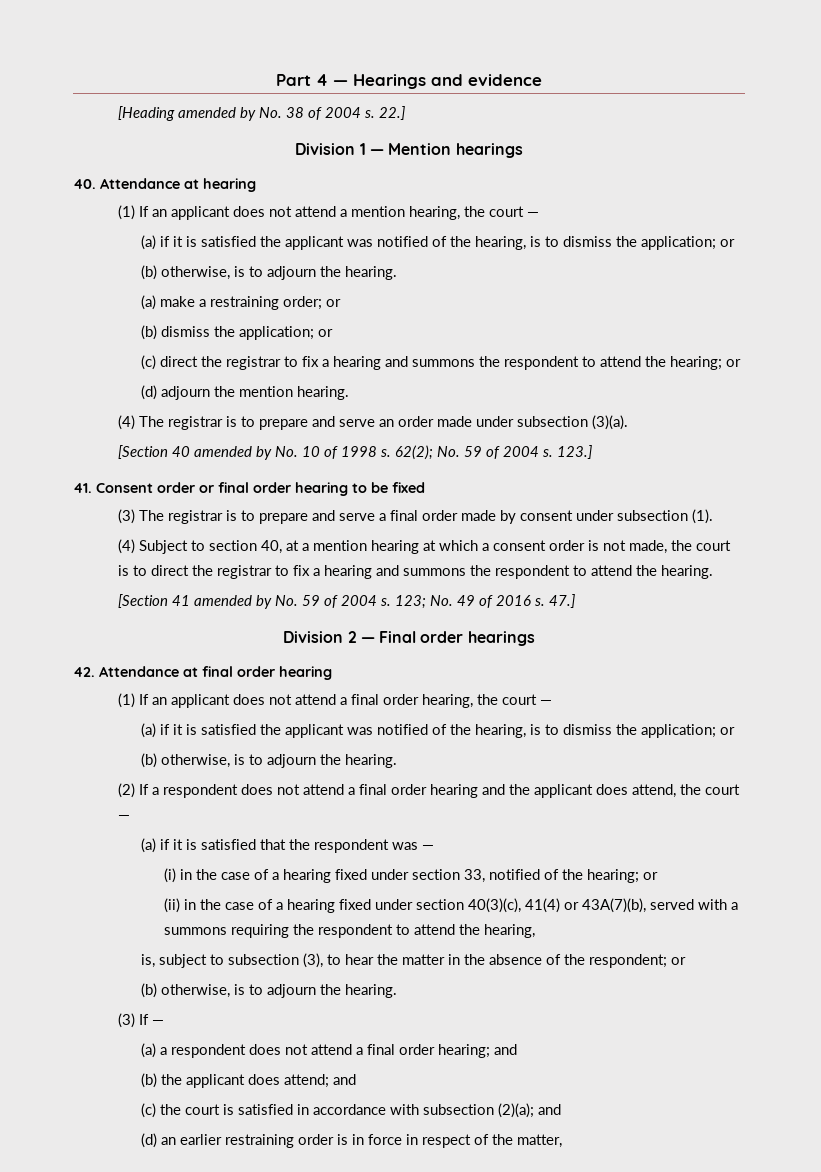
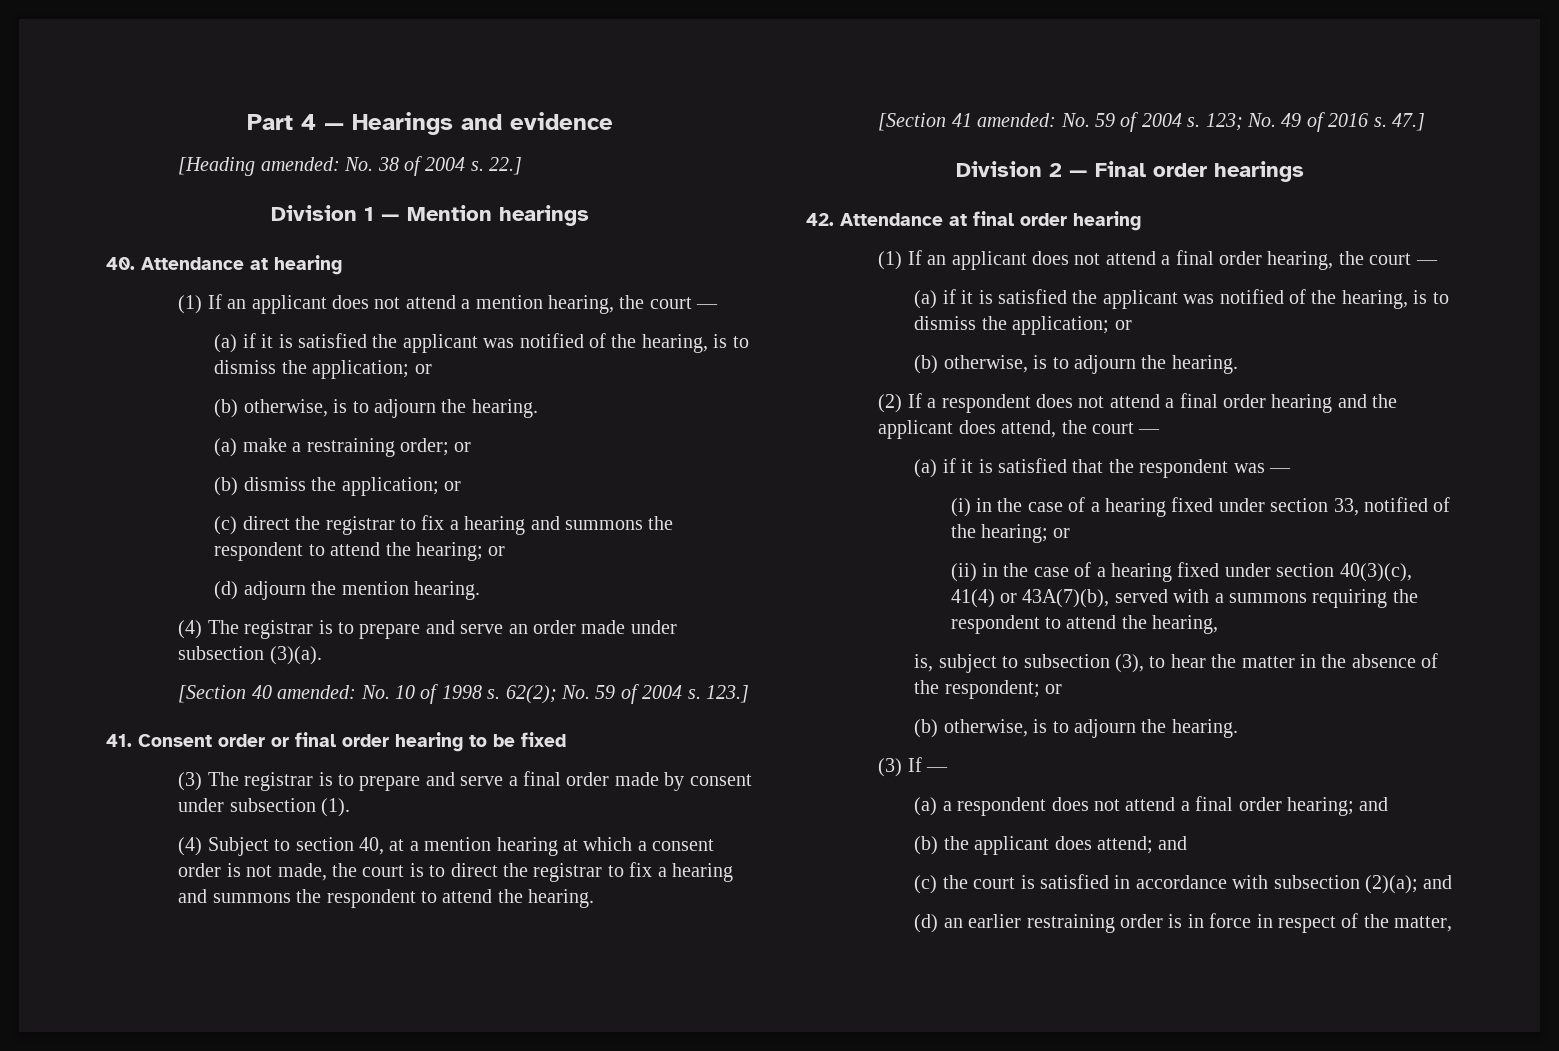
- [Heading amended by No. 38 of 2004 s.
+ [Heading amended: No. 38 of 2004 s.
- [Section 40 amended by No. 10 of 1998 s.
+ [Section 40 amended: No. 10 of 1998 s.
- [Section 41 amended by No. 59 of 2004 s.
+ [Section 41 amended: No. 59 of 2004 s.

